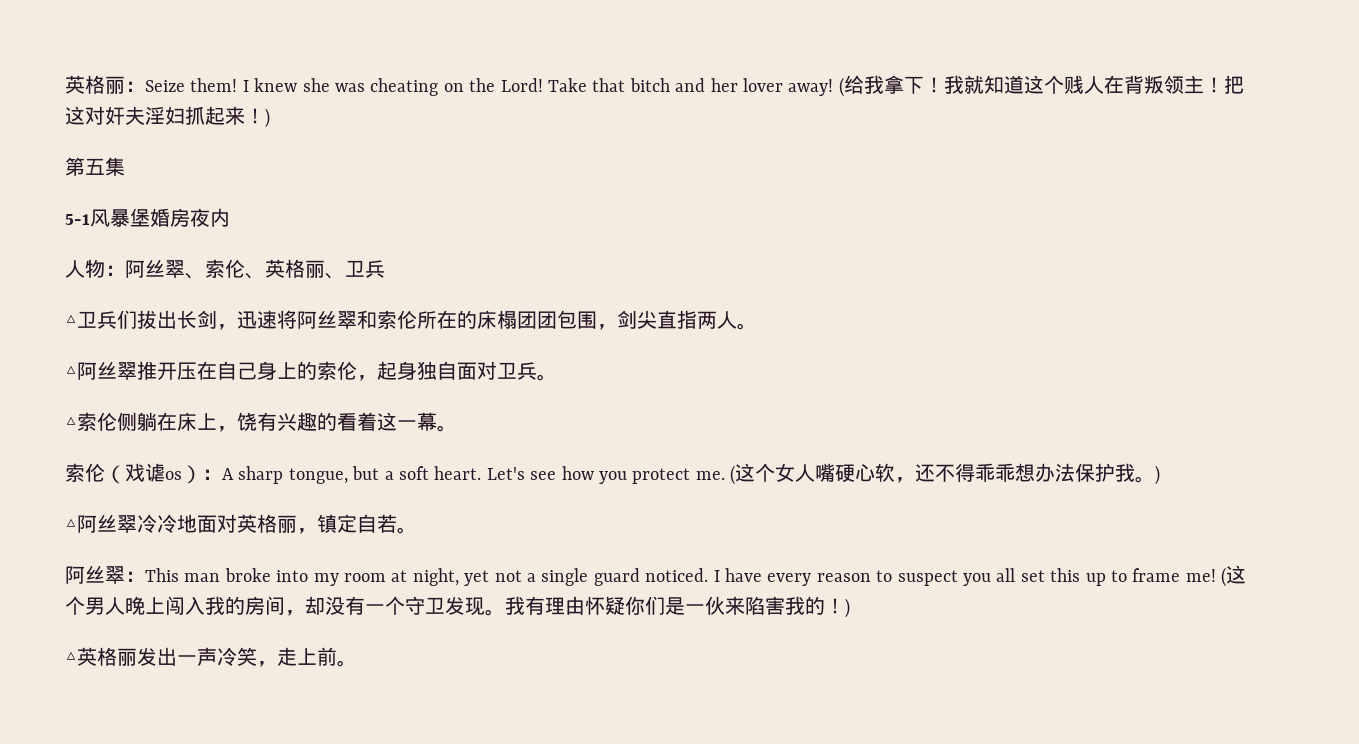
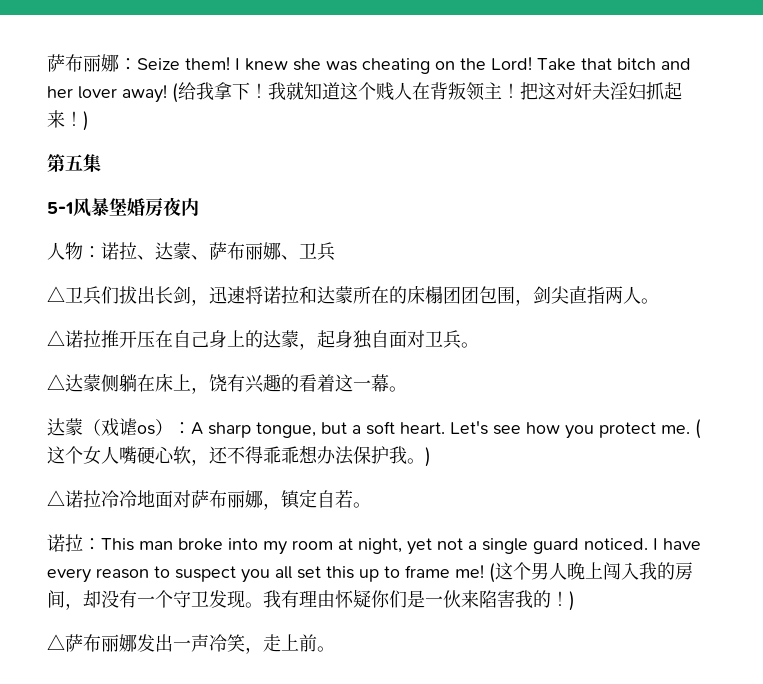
- 英格丽：Seize them!
+ 萨布丽娜：Seize them!
- 人物：阿丝翠、索伦、英格丽、卫兵
+ 人物：诺拉、达蒙、萨布丽娜、卫兵
- △卫兵们拔出长剑，迅速将阿丝翠和索伦所在的床榻团团包围，剑尖直指两人。
+ △卫兵们拔出长剑，迅速将诺拉和达蒙所在的床榻团团包围，剑尖直指两人。
- △阿丝翠推开压在自己身上的索伦，起身独自面对卫兵。
+ △诺拉推开压在自己身上的达蒙，起身独自面对卫兵。
- △索伦侧躺在床上，饶有兴趣的看着这一幕。
+ △达蒙侧躺在床上，饶有兴趣的看着这一幕。
- 索伦（戏谑os）：A sharp tongue, but a soft heart.
+ 达蒙（戏谑os）：A sharp tongue, but a soft heart.
- △阿丝翠冷冷地面对英格丽，镇定自若。
+ △诺拉冷冷地面对萨布丽娜，镇定自若。
- 阿丝翠：This man broke into my room at night, yet not a single guard noticed.
+ 诺拉：This man broke into my room at night, yet not a single guard noticed.
- △英格丽发出一声冷笑，走上前。
+ △萨布丽娜发出一声冷笑，走上前。

